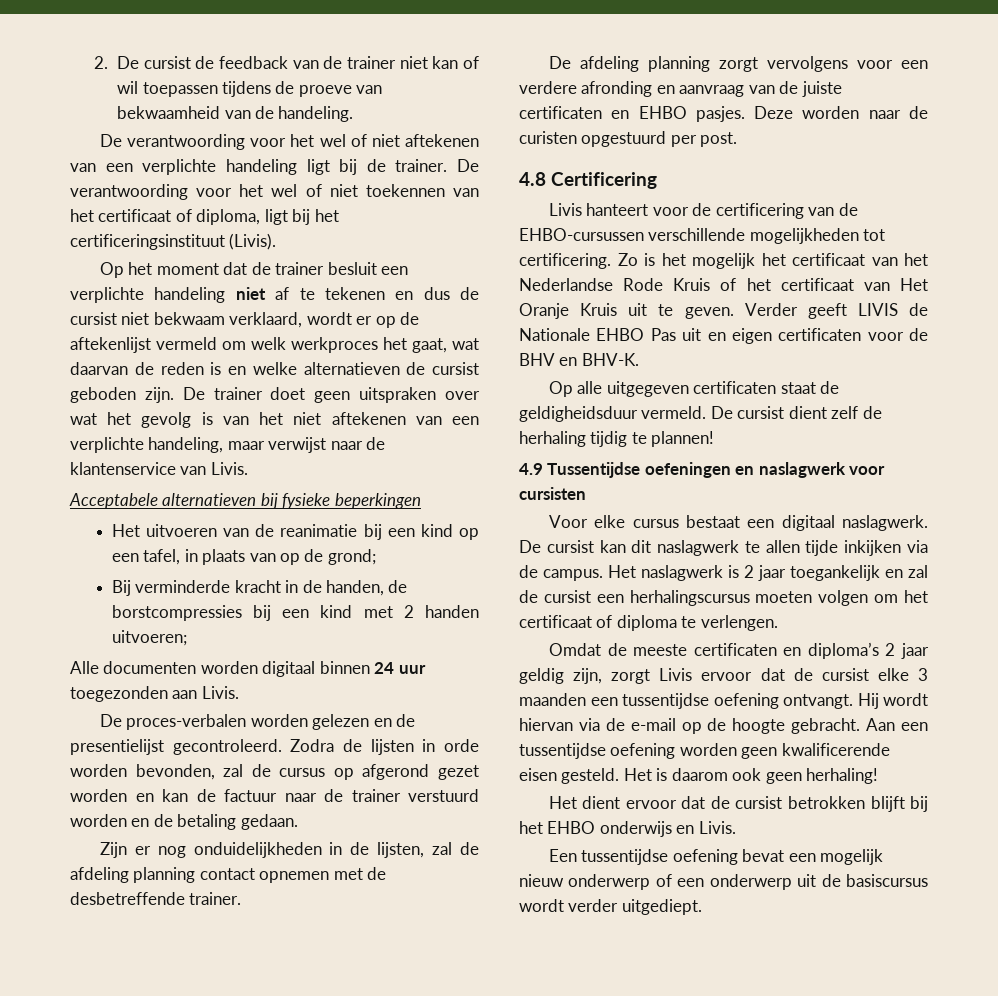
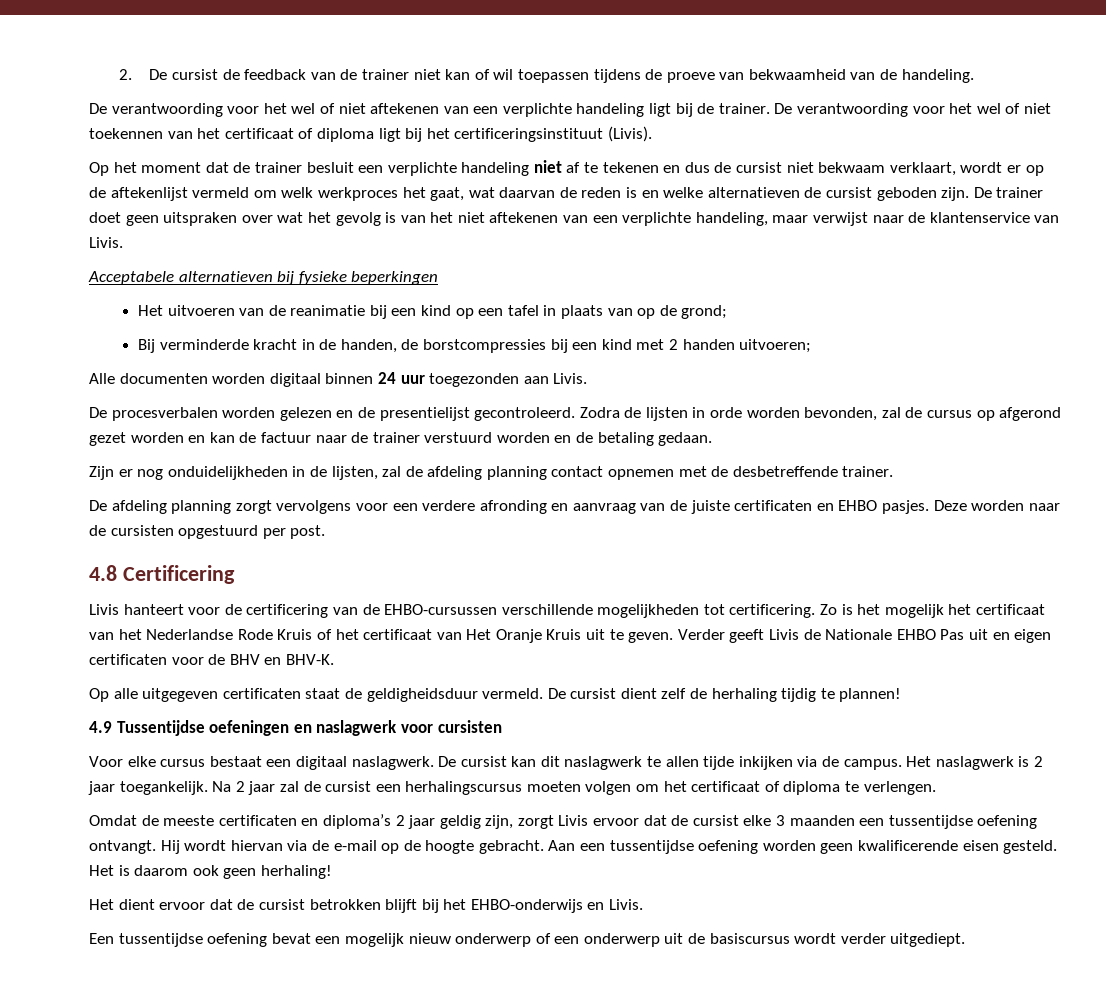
- De verantwoording voor het wel of niet toekennen van het certificaat of diploma, ligt bij het certificeringsinstituut (Livis).
+ De verantwoording voor het wel of niet toekennen van het certificaat of diploma ligt bij het certificeringsinstituut (Livis).
- Op het moment dat de trainer besluit een verplichte handeling niet af te tekenen en dus de cursist niet bekwaam verklaard, wordt er op de aftekenlijst vermeld om welk werkproces het gaat, wat daarvan de reden is en welke alternatieven de cursist geboden zijn.
+ Op het moment dat de trainer besluit een verplichte handeling niet af te tekenen en dus de cursist niet bekwaam verklaart, wordt er op de aftekenlijst vermeld om welk werkproces het gaat, wat daarvan de reden is en welke alternatieven de cursist geboden zijn.
- Het uitvoeren van de reanimatie bij een kind op een tafel, in plaats van op de grond;
+ Het uitvoeren van de reanimatie bij een kind op een tafel in plaats van op de grond;
- De proces-verbalen worden gelezen en de presentielijst gecontroleerd.
+ De procesverbalen worden gelezen en de presentielijst gecontroleerd.
- Deze worden naar de curisten opgestuurd per post.
+ Deze worden naar de cursisten opgestuurd per post.
- Verder geeft LIVIS de Nationale EHBO Pas uit en eigen certificaten voor de BHV en BHV-K.
+ Verder geeft Livis de Nationale EHBO Pas uit en eigen certificaten voor de BHV en BHV-K.
- Het naslagwerk is 2 jaar toegankelijk en zal de cursist een herhalingscursus moeten volgen om het certificaat of diploma te verlengen.
+ Het naslagwerk is 2 jaar toegankelijk. Na 2 jaar zal de cursist een herhalingscursus moeten volgen om het certificaat of diploma te verlengen.
- Het dient ervoor dat de cursist betrokken blijft bij het EHBO onderwijs en Livis.
+ Het dient ervoor dat de cursist betrokken blijft bij het EHBO-onderwijs en Livis.

